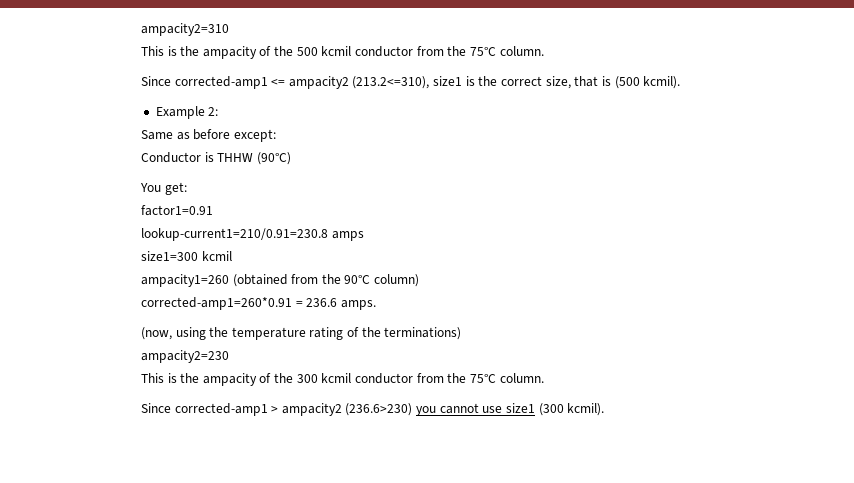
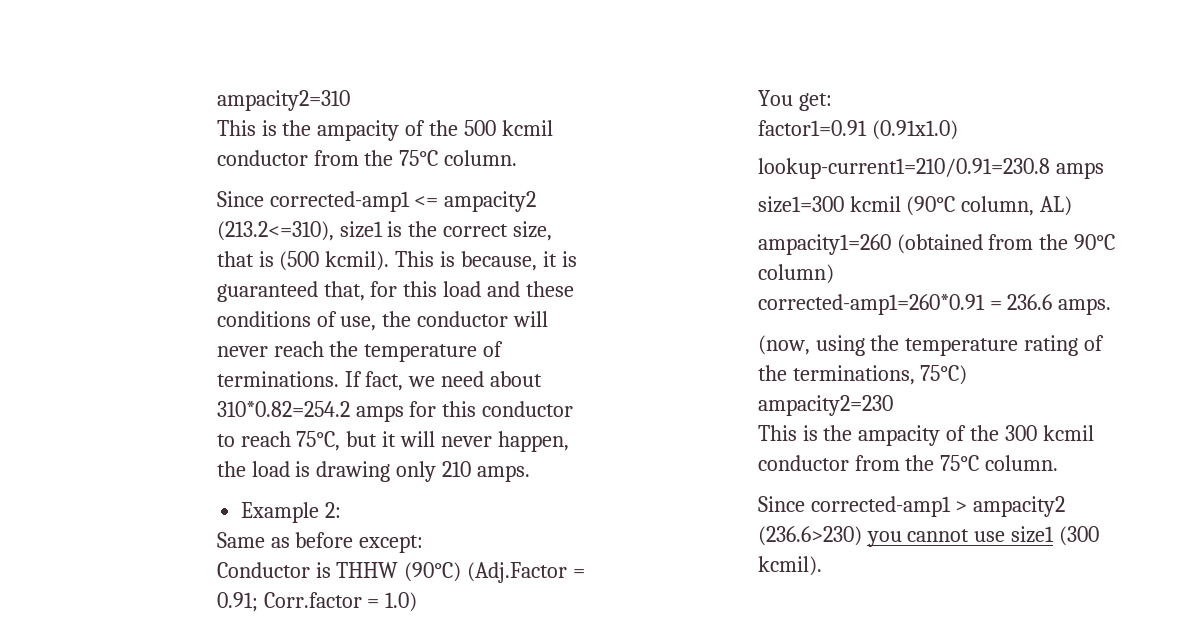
+ This is because, it is guaranteed that, for this load and these conditions of use, the conductor will never reach the temperature of terminations. If fact, we need about 310*0.82=254.2 amps for this conductor to reach 75°C, but it will never happen, the load is drawing only 210 amps.
- Conductor is THHW (90°C)
+ Conductor is THHW (90°C) (Adj.Factor = 0.91; Corr.factor = 1.0)
- factor1=0.91
+ factor1=0.91 (0.91x1.0)
- size1=300 kcmil
+ size1=300 kcmil (90°C column, AL)
- (now, using the temperature rating of the terminations)
+ (now, using the temperature rating of the terminations, 75°C)

